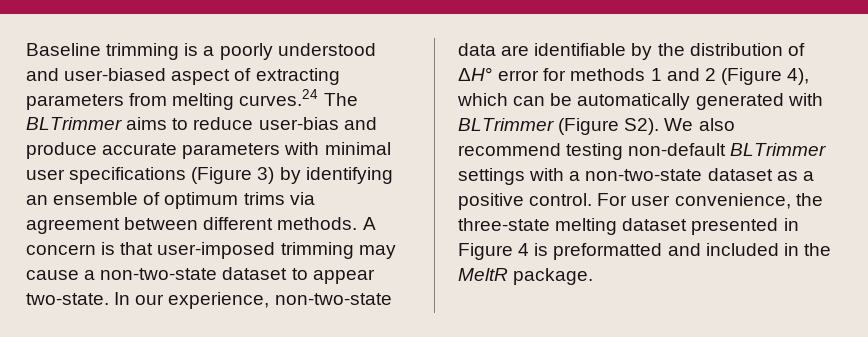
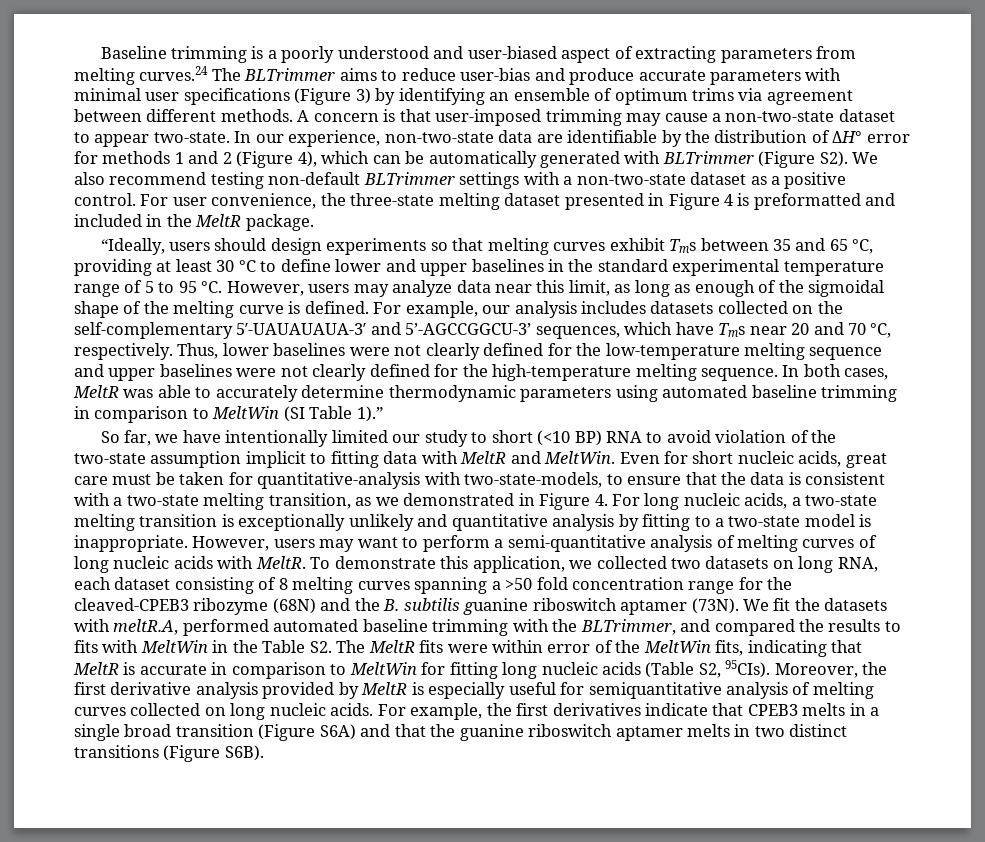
+ “Ideally, users should design experiments so that melting curves exhibit Tms between 35 and 65 °C, providing at least 30 °C to define lower and upper baselines in the standard experimental temperature range of 5 to 95 °C. However, users may analyze data near this limit, as long as enough of the sigmoidal shape of the melting curve is defined. For example, our analysis includes datasets collected on the self-complementary 5′-UAUAUAUA-3′ and 5’-AGCCGGCU-3’ sequences, which have Tms near 20 and 70 °C, respectively. Thus, lower baselines were not clearly defined for the low-temperature melting sequence and upper baselines were not clearly defined for the high-temperature melting sequence. In both cases, MeltR was able to accurately determine thermodynamic parameters using automated baseline trimming in comparison to MeltWin (SI Table 1).”
+ So far, we have intentionally limited our study to short (<10 BP) RNA to avoid violation of the two-state assumption implicit to fitting data with MeltR and MeltWin. Even for short nucleic acids, great care must be taken for quantitative-analysis with two-state-models, to ensure that the data is consistent with a two-state melting transition, as we demonstrated in Figure 4. For long nucleic acids, a two-state melting transition is exceptionally unlikely and quantitative analysis by fitting to a two-state model is inappropriate. However, users may want to perform a semi-quantitative analysis of melting curves of long nucleic acids with MeltR. To demonstrate this application, we collected two datasets on long RNA, each dataset consisting of 8 melting curves spanning a >50 fold concentration range for the cleaved-CPEB3 ribozyme (68N) and the B. subtilis guanine riboswitch aptamer (73N). We fit the datasets with meltR.A, performed automated baseline trimming with the BLTrimmer, and compared the results to fits with MeltWin in the Table S2. The MeltR fits were within error of the MeltWin fits, indicating that MeltR is accurate in comparison to MeltWin for fitting long nucleic acids (Table S2, 95CIs). Moreover, the first derivative analysis provided by MeltR is especially useful for semiquantitative analysis of melting curves collected on long nucleic acids. For example, the first derivatives indicate that CPEB3 melts in a single broad transition (Figure S6A) and that the guanine riboswitch aptamer melts in two distinct transitions (Figure S6B).

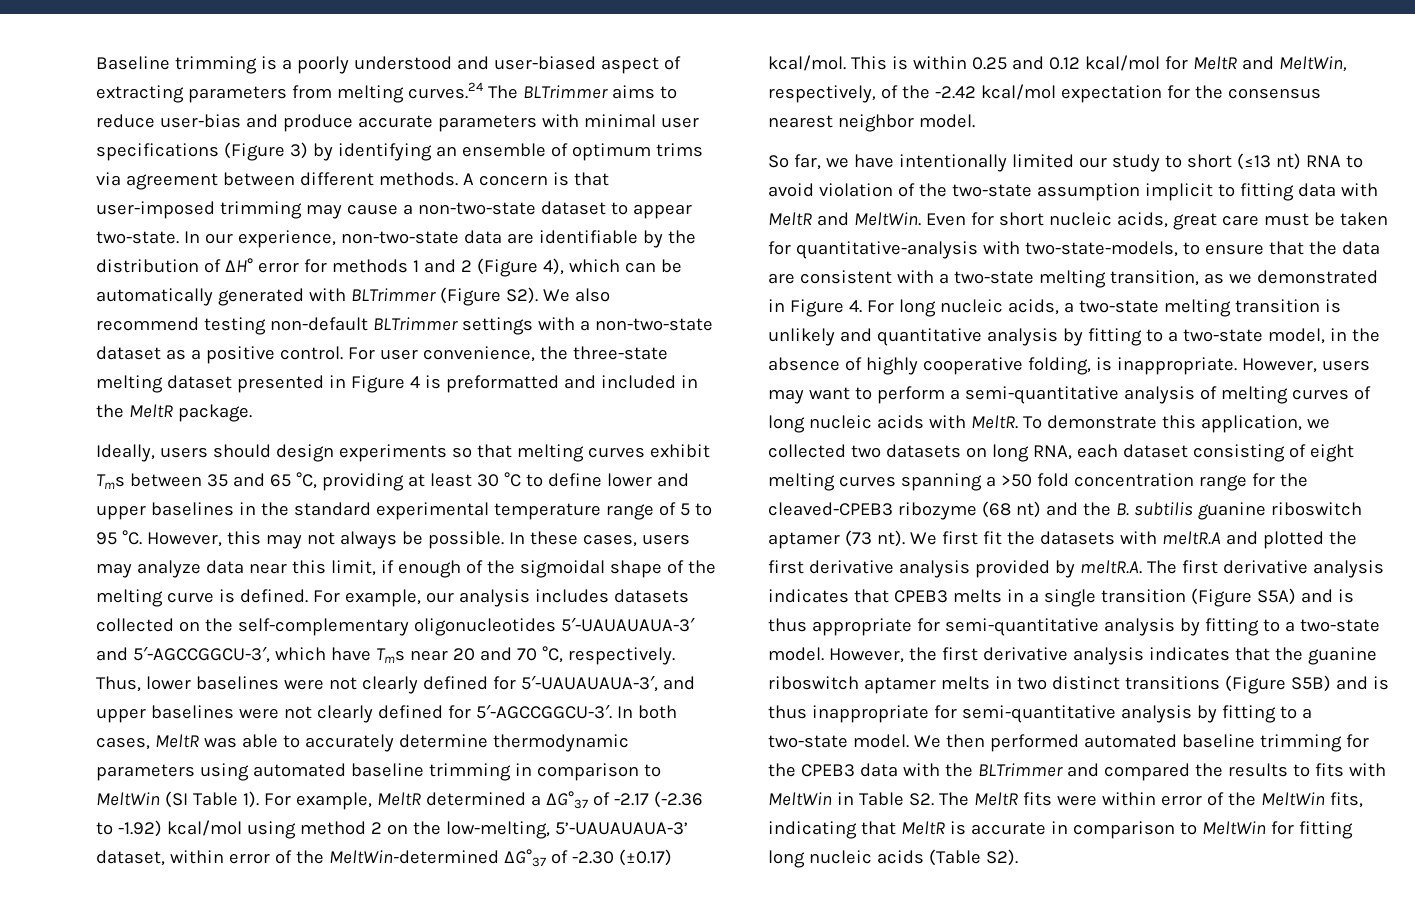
- “Ideally, users should design experiments so that melting curves exhibit Tms between 35 and 65 °C, providing at least 30 °C to define lower and upper baselines in the standard experimental temperature range of 5 to 95 °C.
+ Ideally, users should design experiments so that melting curves exhibit Tms between 35 and 65 °C, providing at least 30 °C to define lower and upper baselines in the standard experimental temperature range of 5 to 95 °C.
- However, users may analyze data near this limit, as long as enough of the sigmoidal shape of the melting curve is defined.
+ However, this may not always be possible. In these cases, users may analyze data near this limit, if enough of the sigmoidal shape of the melting curve is defined.
- For example, our analysis includes datasets collected on the self-complementary 5′-UAUAUAUA-3′ and 5’-AGCCGGCU-3’ sequences, which have Tms near 20 and 70 °C, respectively.
+ For example, our analysis includes datasets collected on the self-complementary oligonucleotides 5′-UAUAUAUA-3′ and 5′-AGCCGGCU-3′, which have Tms near 20 and 70 °C, respectively.
- Thus, lower baselines were not clearly defined for the low-temperature melting sequence and upper baselines were not clearly defined for the high-temperature melting sequence.
+ Thus, lower baselines were not clearly defined for 5′-UAUAUAUA-3′, and upper baselines were not clearly defined for 5′-AGCCGGCU-3′.
- In both cases, MeltR was able to accurately determine thermodynamic parameters using automated baseline trimming in comparison to MeltWin (SI Table 1).”
+ In both cases, MeltR was able to accurately determine thermodynamic parameters using automated baseline trimming in comparison to MeltWin (SI Table 1). For example, MeltR determined a ΔG°37 of -2.17 (-2.36 to -1.92) kcal/mol using method 2 on the low-melting, 5’-UAUAUAUA-3’ dataset, within error of the MeltWin-determined ΔG°37 of -2.30 (±0.17) kcal/mol. This is within 0.25 and 0.12 kcal/mol for MeltR and MeltWin, respectively, of the -2.42 kcal/mol expectation for the consensus nearest neighbor model.
- So far, we have intentionally limited our study to short (<10 BP) RNA to avoid violation of the two-state assumption implicit to fitting data with MeltR and MeltWin.
+ So far, we have intentionally limited our study to short (≤13 nt) RNA to avoid violation of the two-state assumption implicit to fitting data with MeltR and MeltWin.
- Even for short nucleic acids, great care must be taken for quantitative-analysis with two-state-models, to ensure that the data is consistent with a two-state melting transition, as we demonstrated in Figure 4. For long nucleic acids, a two-state melting transition is exceptionally unlikely and quantitative analysis by fitting to a two-state model is inappropriate.
+ Even for short nucleic acids, great care must be taken for quantitative-analysis with two-state-models, to ensure that the data are consistent with a two-state melting transition, as we demonstrated in Figure 4. For long nucleic acids, a two-state melting transition is unlikely and quantitative analysis by fitting to a two-state model, in the absence of highly cooperative folding, is inappropriate.
- To demonstrate this application, we collected two datasets on long RNA, each dataset consisting of 8 melting curves spanning a >50 fold concentration range for the cleaved-CPEB3 ribozyme (68N) and the B. subtilis guanine riboswitch aptamer (73N). We fit the datasets with meltR.A, performed automated baseline trimming with the BLTrimmer, and compared the results to fits with MeltWin in the Table S2. The MeltR fits were within error of the MeltWin fits, indicating that MeltR is accurate in comparison to MeltWin for fitting long nucleic acids (Table S2, 95CIs). Moreover, the first derivative analysis provided by MeltR is especially useful for semiquantitative analysis of melting curves collected on long nucleic acids. For example, the first derivatives indicate that CPEB3 melts in a single broad transition (Figure S6A) and that the guanine riboswitch aptamer melts in two distinct transitions (Figure S6B).
+ To demonstrate this application, we collected two datasets on long RNA, each dataset consisting of eight melting curves spanning a >50 fold concentration range for the cleaved-CPEB3 ribozyme (68 nt) and the B. subtilis guanine riboswitch aptamer (73 nt). We first fit the datasets with meltR.A and plotted the first derivative analysis provided by meltR.A. The first derivative analysis indicates that CPEB3 melts in a single transition (Figure S5A) and is thus appropriate for semi-quantitative analysis by fitting to a two-state model. However, the first derivative analysis indicates that the guanine riboswitch aptamer melts in two distinct transitions (Figure S5B) and is thus inappropriate for semi-quantitative analysis by fitting to a two-state model. We then performed automated baseline trimming for the CPEB3 data with the BLTrimmer and compared the results to fits with MeltWin in Table S2. The MeltR fits were within error of the MeltWin fits, indicating that MeltR is accurate in comparison to MeltWin for fitting long nucleic acids (Table S2).

